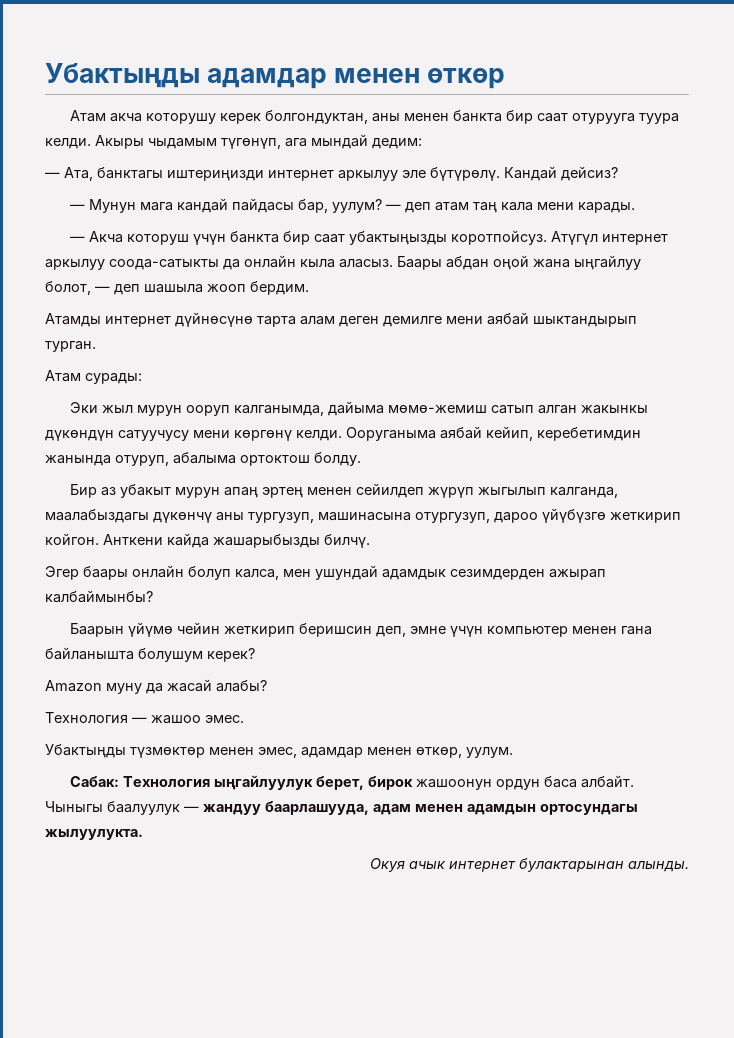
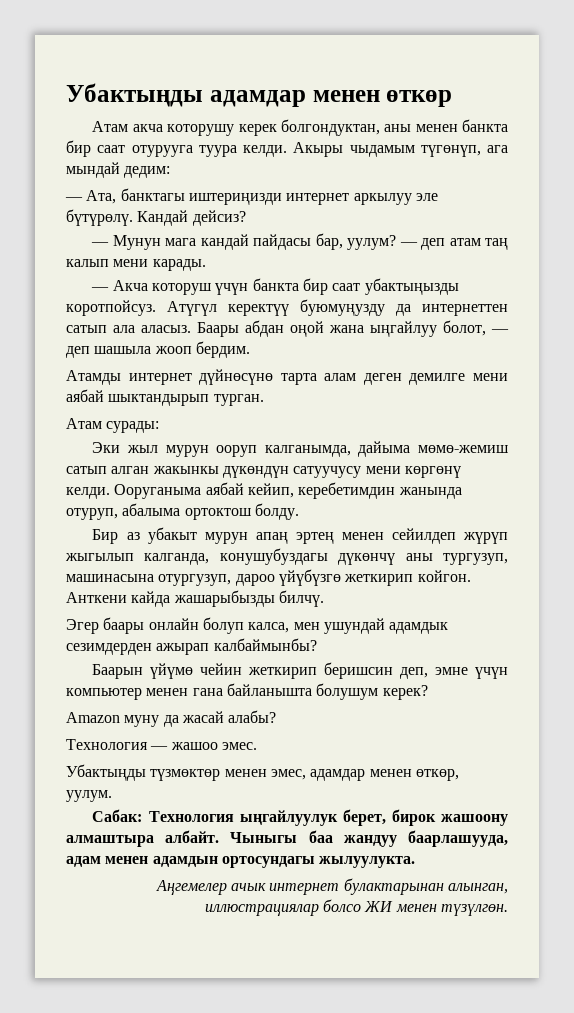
- — деп атам таң кала мени карады.
+ — деп атам таң калып мени карады.
- Атүгүл интернет аркылуу соода-сатыкты да онлайн кыла аласыз.
+ Атүгүл керектүү буюмуңузду да интернеттен сатып ала аласыз.
- Бир аз убакыт мурун апаң эртең менен сейилдеп жүрүп жыгылып калганда, маалабыздагы дүкөнчү аны тургузуп, машинасына отургузуп, дароо үйүбүзгө жеткирип койгон.
+ Бир аз убакыт мурун апаң эртең менен сейилдеп жүрүп жыгылып калганда, конушубуздагы дүкөнчү аны тургузуп, машинасына отургузуп, дароо үйүбүзгө жеткирип койгон.
- Сабак: Технология ыңгайлуулук берет, бирок жашоонун ордун баса албайт. Чыныгы баалуулук — жандуу баарлашууда, адам менен адамдын ортосундагы жылуулукта.
+ Сабак: Технология ыңгайлуулук берет, бирок жашоону алмаштыра албайт. Чыныгы баа жандуу баарлашууда, адам менен адамдын ортосундагы жылуулукта.
- Окуя ачык интернет булактарынан алынды.
+ Аңгемелер ачык интернет булактарынан алынган, иллюстрациялар болсо ЖИ менен түзүлгөн.

